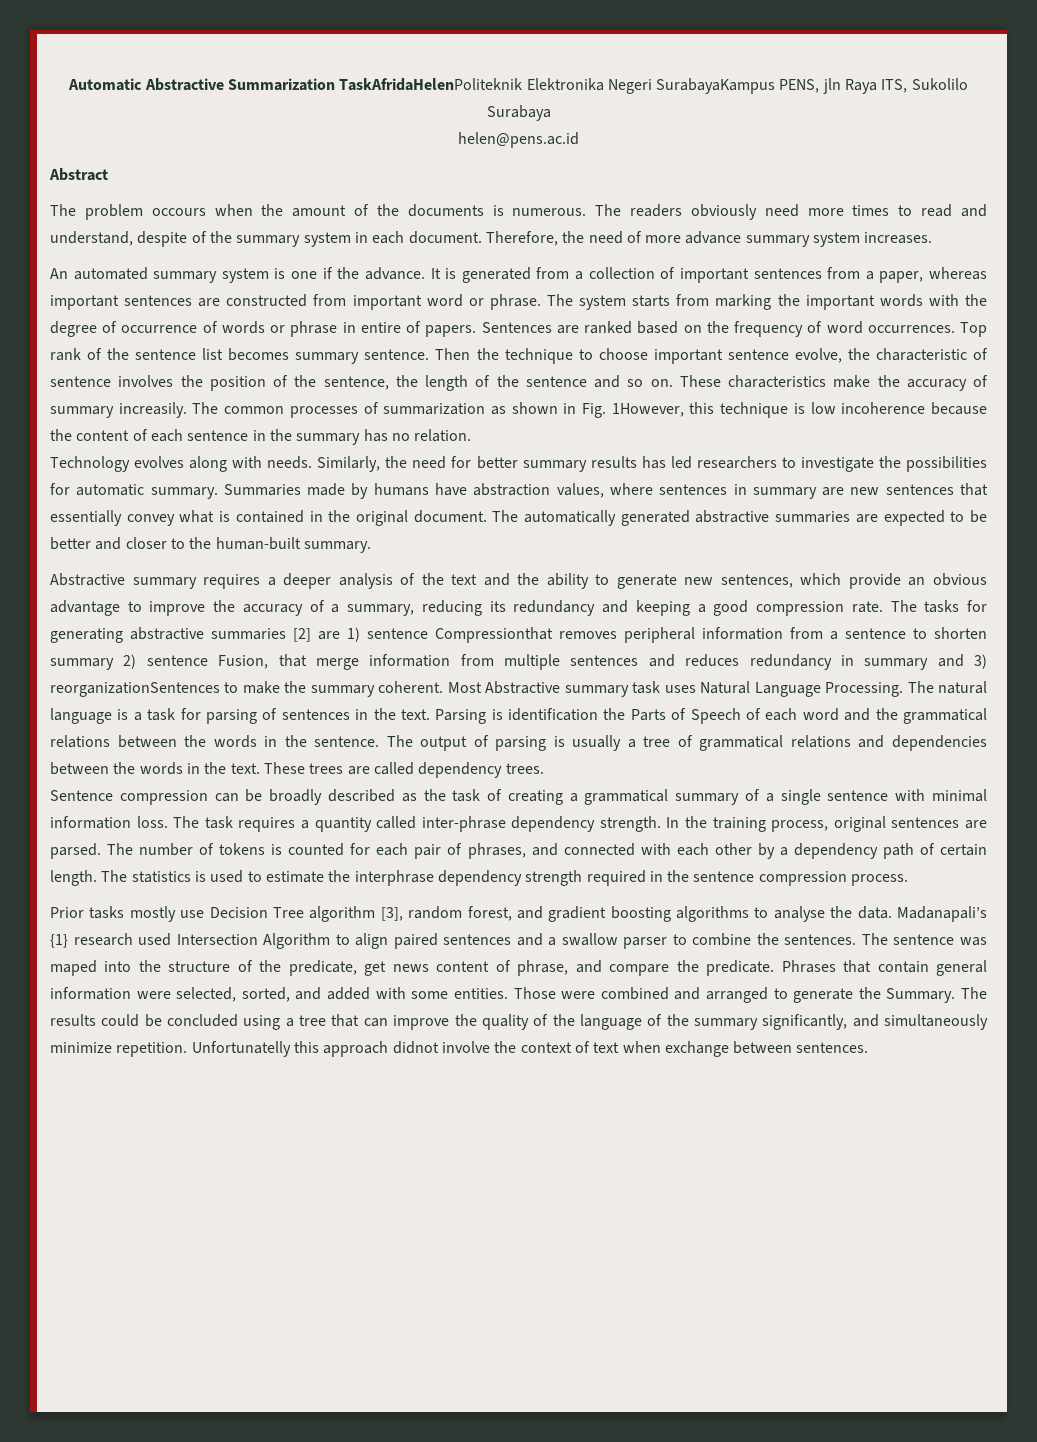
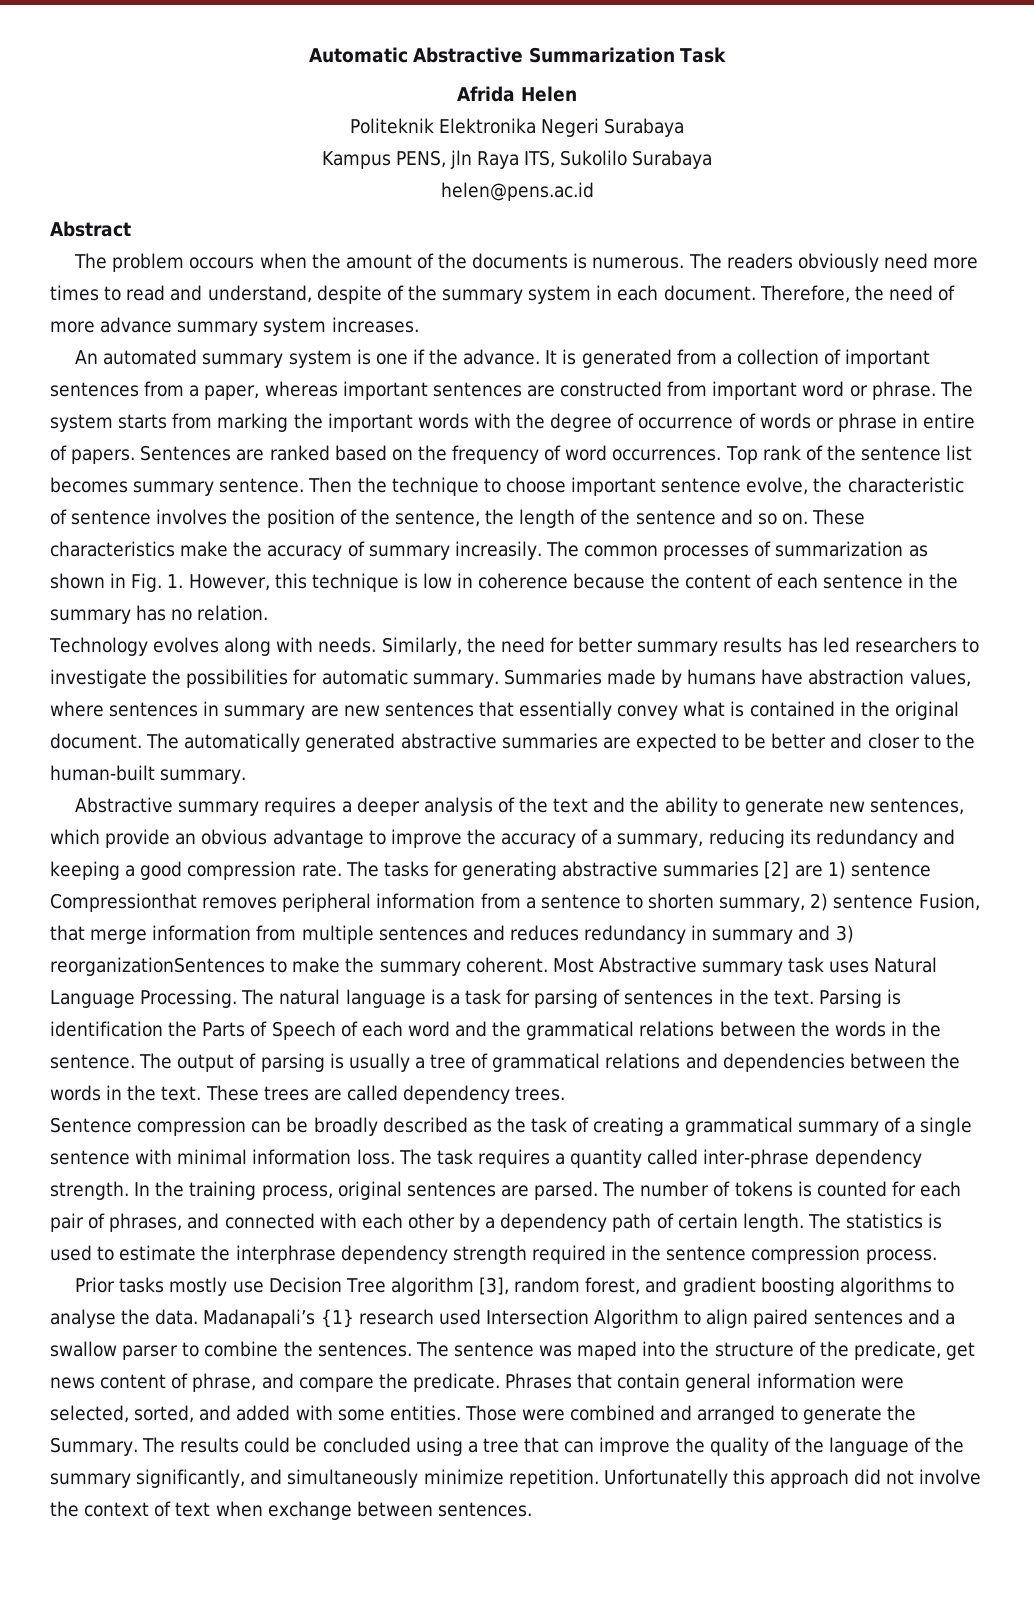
- Automatic Abstractive Summarization TaskAfridaHelenPoliteknik Elektronika Negeri SurabayaKampus PENS, jln Raya ITS, Sukolilo Surabaya
+ Automatic Abstractive Summarization Task
+ Afrida Helen
+ Politeknik Elektronika Negeri Surabaya
+ Kampus PENS, jln Raya ITS, Sukolilo Surabaya
- The common processes of summarization as shown in Fig. 1However, this technique is low incoherence because the content of each sentence in the summary has no relation.
+ The common processes of summarization as shown in Fig. 1. However, this technique is low in coherence because the content of each sentence in the summary has no relation.
- The tasks for generating abstractive summaries [2] are 1) sentence Compressionthat removes peripheral information from a sentence to shorten summary 2) sentence Fusion, that merge information from multiple sentences and reduces redundancy in summary and 3) reorganizationSentences to make the summary coherent.
+ The tasks for generating abstractive summaries [2] are 1) sentence Compressionthat removes peripheral information from a sentence to shorten summary, 2) sentence Fusion, that merge information from multiple sentences and reduces redundancy in summary and 3) reorganizationSentences to make the summary coherent.
- Unfortunatelly this approach didnot involve the context of text when exchange between sentences.
+ Unfortunatelly this approach did not involve the context of text when exchange between sentences.

